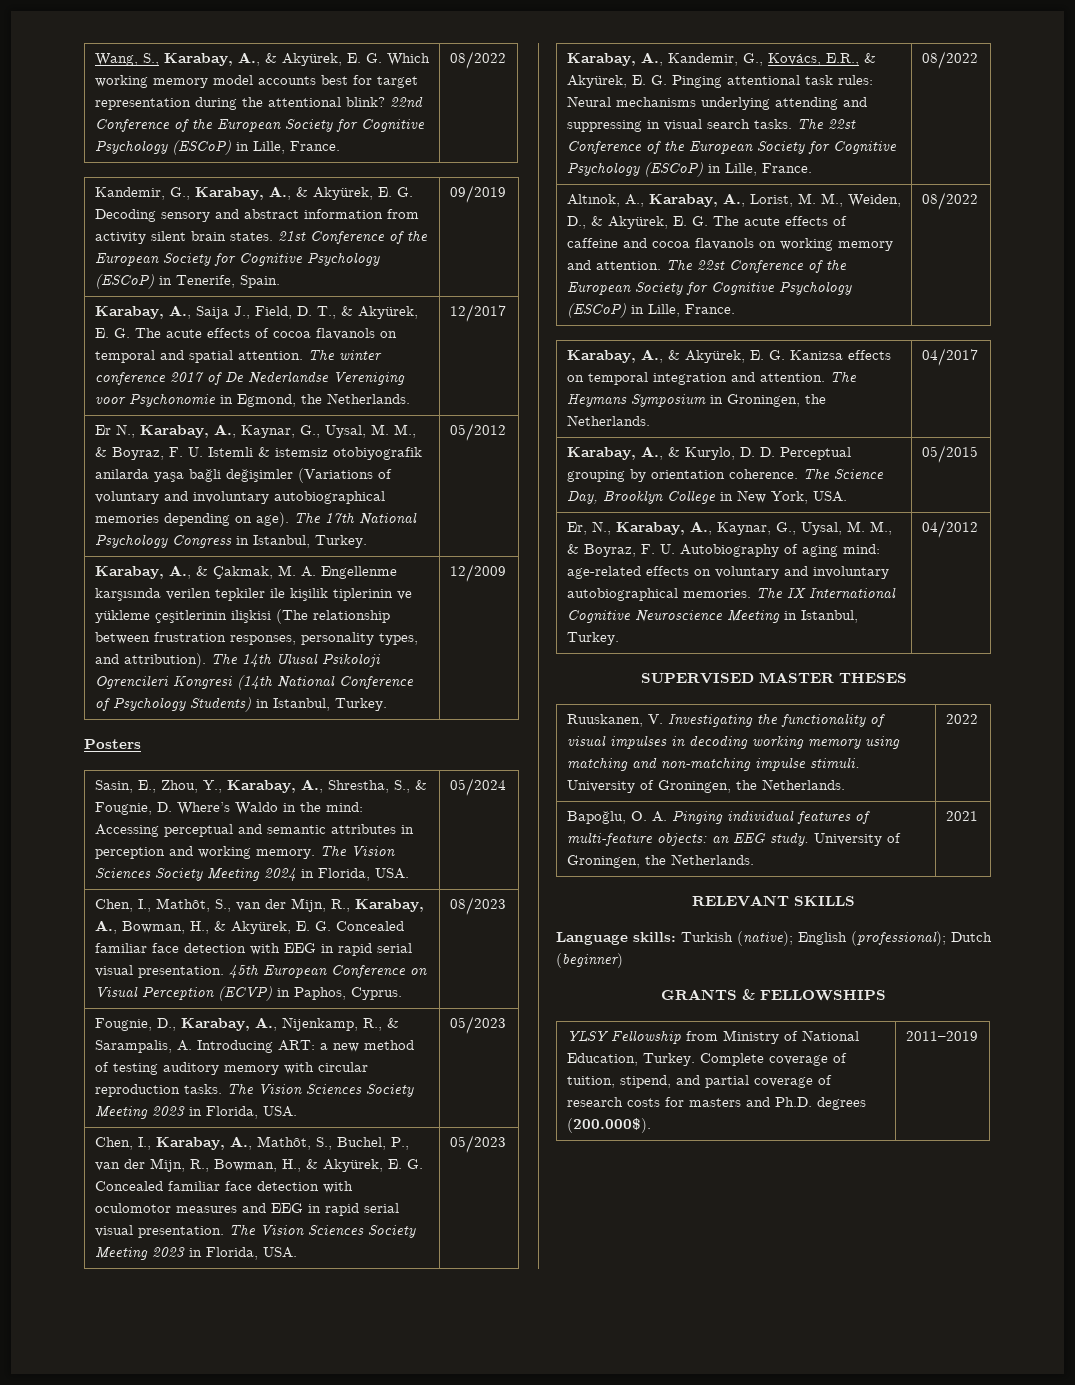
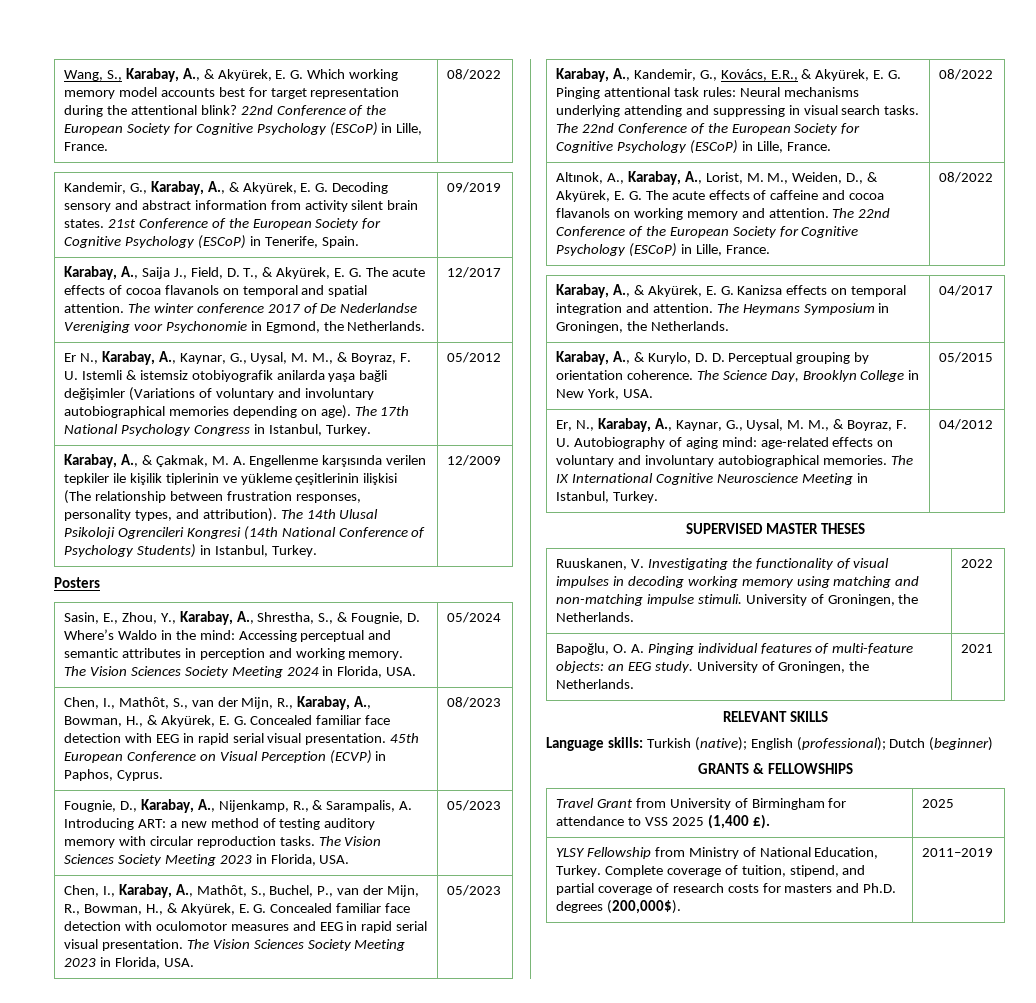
- Karabay, A., Kandemir, G., Kovács, E.R., & Akyürek, E. G. Pinging attentional task rules: Neural mechanisms underlying attending and suppressing in visual search tasks. The 22st Conference of the European Society for Cognitive Psychology (ESCoP) in Lille, France. | 08/2022
+ Karabay, A., Kandemir, G., Kovács, E.R., & Akyürek, E. G. Pinging attentional task rules: Neural mechanisms underlying attending and suppressing in visual search tasks. The 22nd Conference of the European Society for Cognitive Psychology (ESCoP) in Lille, France. | 08/2022
- Altınok, A., Karabay, A., Lorist, M. M., Weiden, D., & Akyürek, E. G. The acute effects of caffeine and cocoa flavanols on working memory and attention. The 22st Conference of the European Society for Cognitive Psychology (ESCoP) in Lille, France.
+ Altınok, A., Karabay, A., Lorist, M. M., Weiden, D., & Akyürek, E. G. The acute effects of caffeine and cocoa flavanols on working memory and attention. The 22nd Conference of the European Society for Cognitive Psychology (ESCoP) in Lille, France.
+ Travel Grant from University of Birmingham for attendance to VSS 2025 (1,400 £). | 2025
- YLSY Fellowship from Ministry of National Education, Turkey. Complete coverage of tuition, stipend, and partial coverage of research costs for masters and Ph.D. degrees (200.000$). | 2011–2019
+ YLSY Fellowship from Ministry of National Education, Turkey. Complete coverage of tuition, stipend, and partial coverage of research costs for masters and Ph.D. degrees (200,000$). | 2011–2019

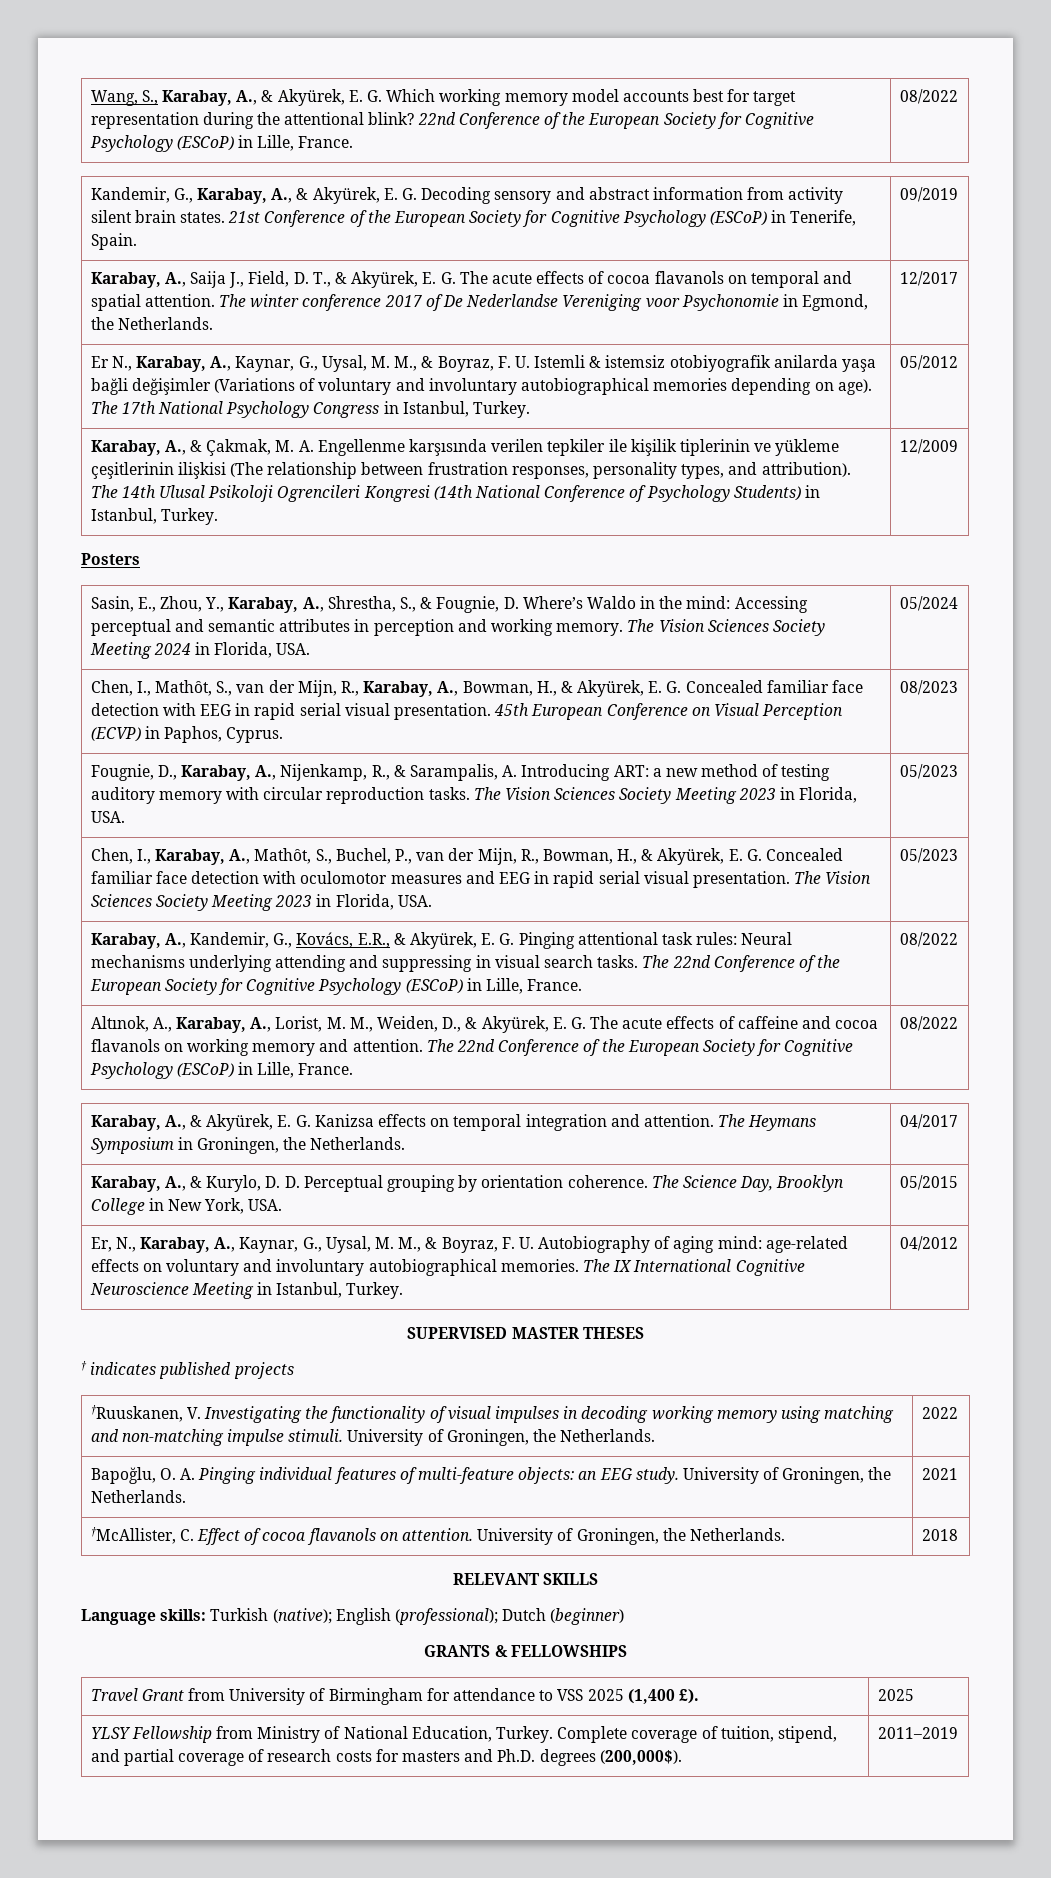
- Ruuskanen, V. Investigating the functionality of visual impulses in decoding working memory using matching and non-matching impulse stimuli. University of Groningen, the Netherlands. | 2022
+ † indicates published projects
+ †Ruuskanen, V. Investigating the functionality of visual impulses in decoding working memory using matching and non-matching impulse stimuli. University of Groningen, the Netherlands. | 2022
+ †McAllister, C. Effect of cocoa flavanols on attention. University of Groningen, the Netherlands. | 2018

